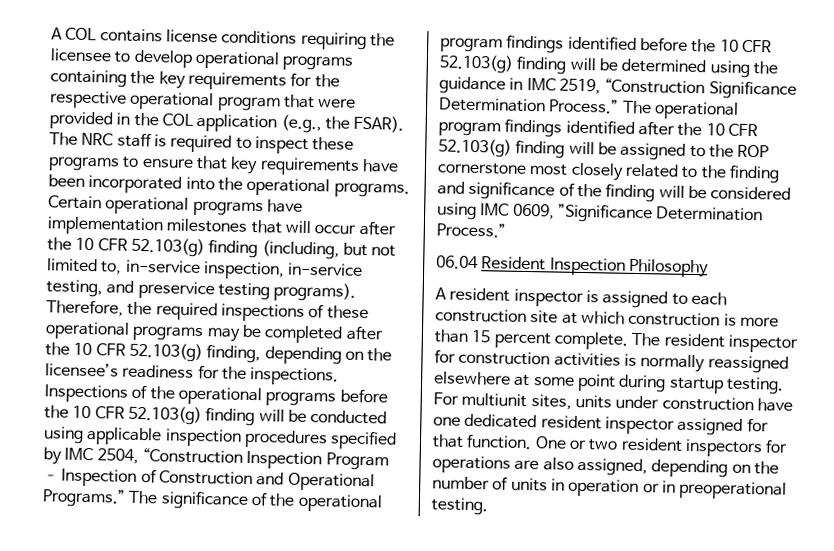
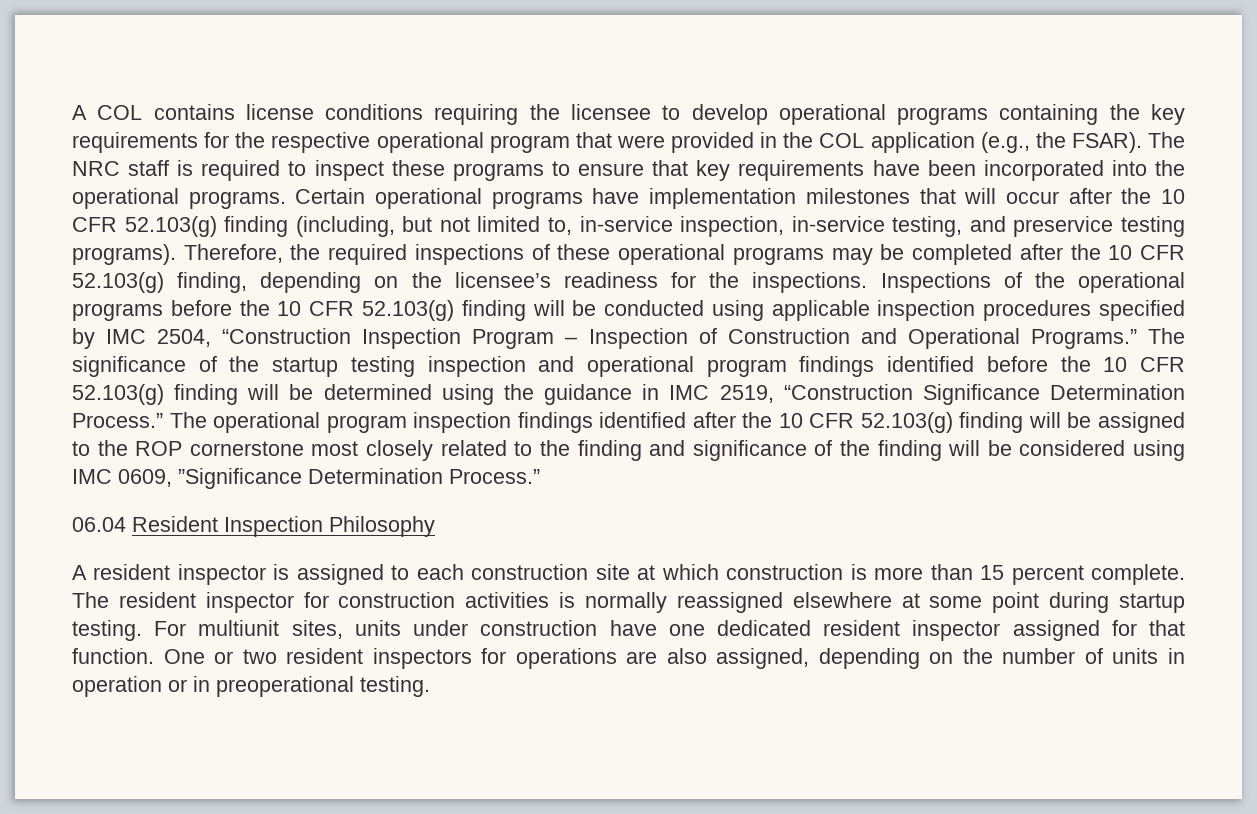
- The significance of the operational program findings identified before the 10 CFR 52.103(g) finding will be determined using the guidance in IMC 2519, “Construction Significance Determination Process.”
+ The significance of the startup testing inspection and operational program findings identified before the 10 CFR 52.103(g) finding will be determined using the guidance in IMC 2519, “Construction Significance Determination Process.”
- The operational program findings identified after the 10 CFR 52.103(g) finding will be assigned to the ROP cornerstone most closely related to the finding and significance of the finding will be considered using IMC 0609, ”Significance Determination Process.”
+ The operational program inspection findings identified after the 10 CFR 52.103(g) finding will be assigned to the ROP cornerstone most closely related to the finding and significance of the finding will be considered using IMC 0609, ”Significance Determination Process.”

